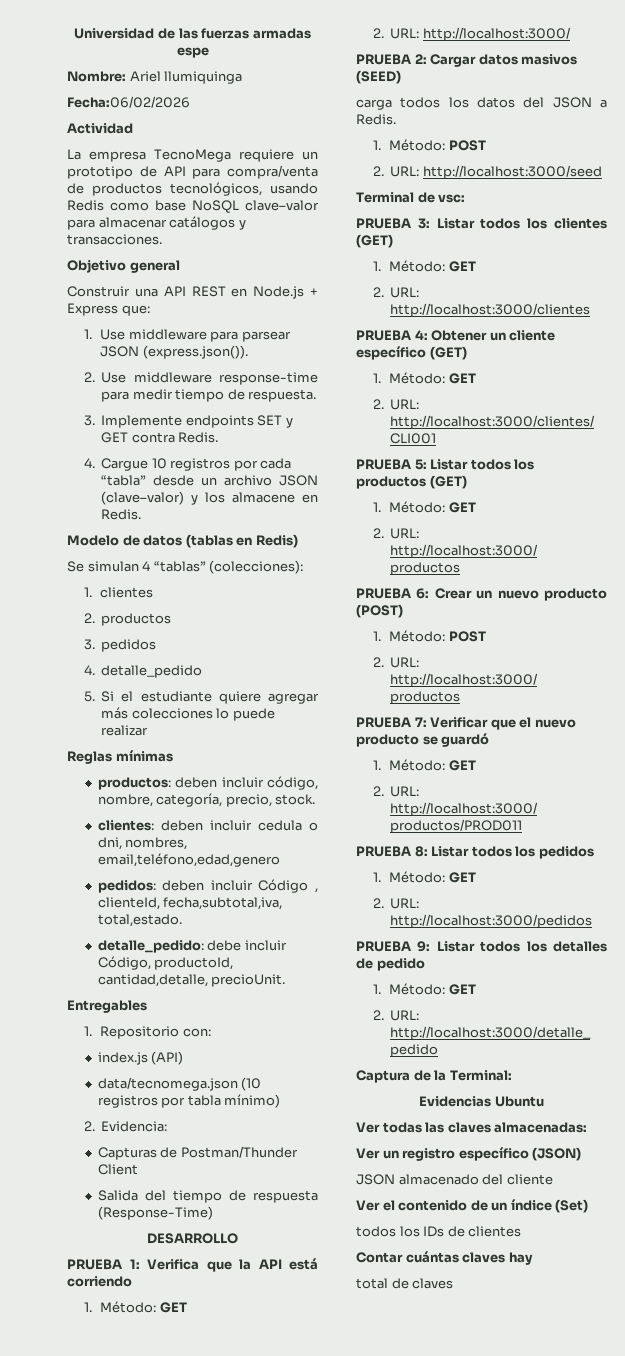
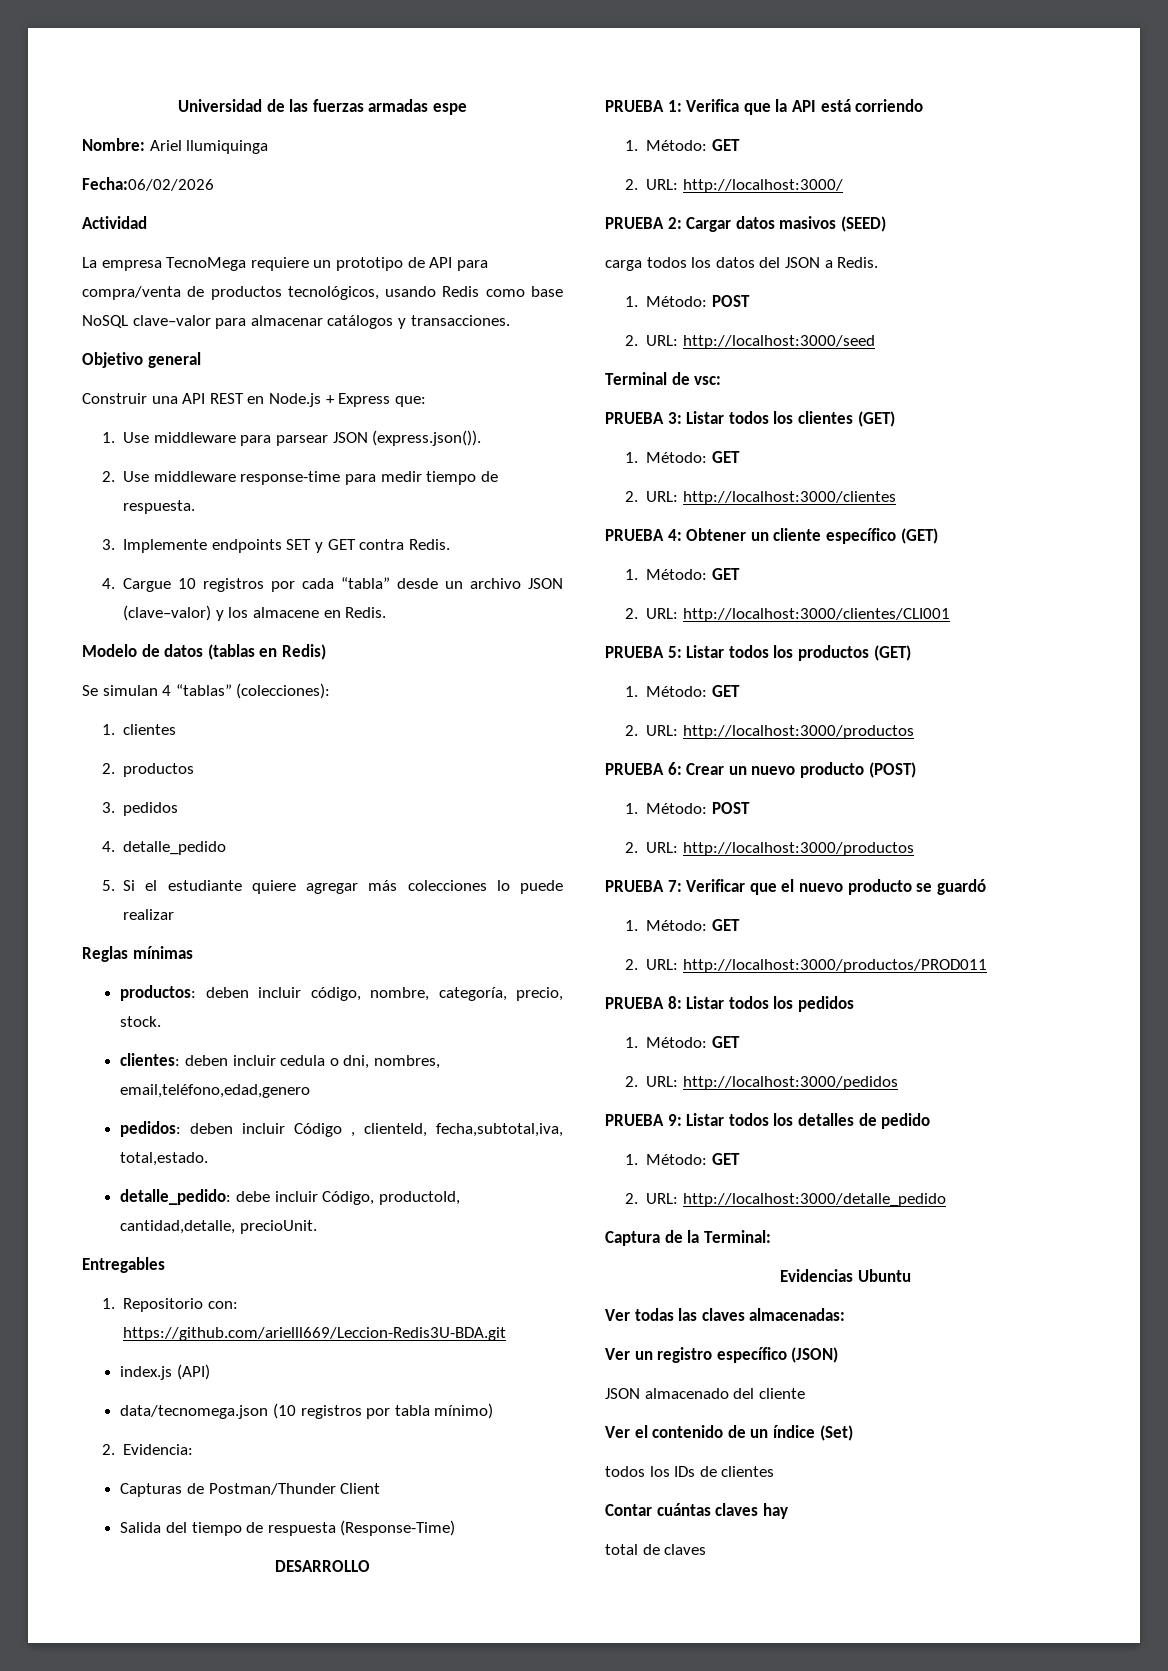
- 1. Repositorio con:
+ 1. Repositorio con: https://github.com/arielll669/Leccion-Redis3U-BDA.git

